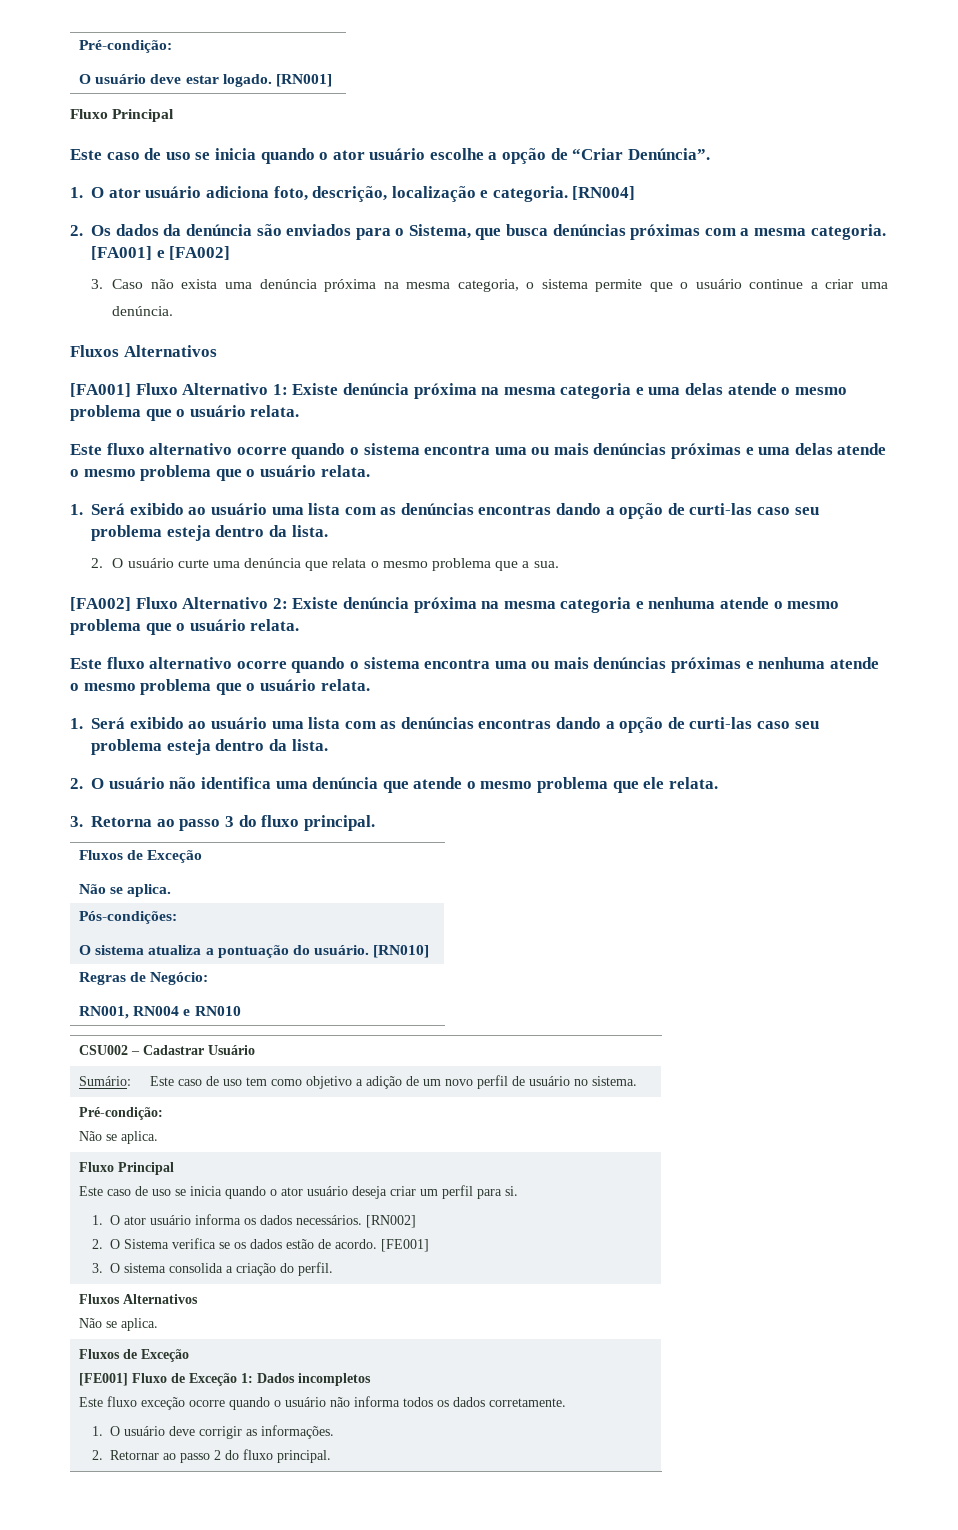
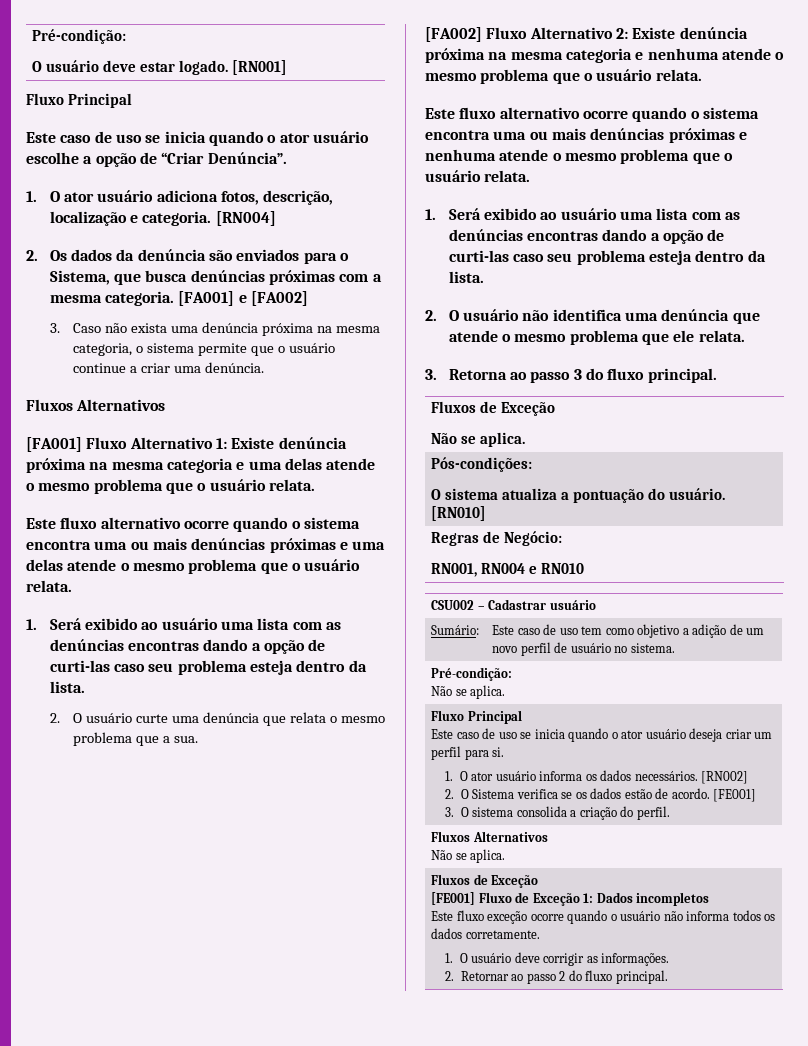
- 1. O ator usuário adiciona foto, descrição, localização e categoria.
+ 1. O ator usuário adiciona fotos, descrição, localização e categoria.
- CSU002 – Cadastrar Usuário
+ CSU002 – Cadastrar usuário

